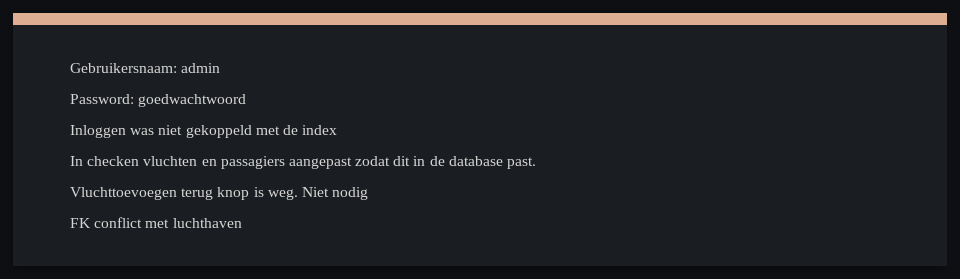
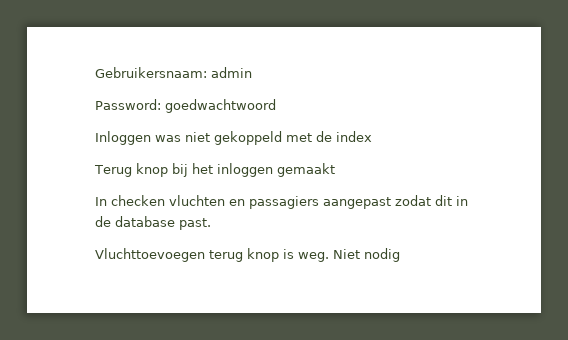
+ Terug knop bij het inloggen gemaakt
- FK conflict met luchthaven

